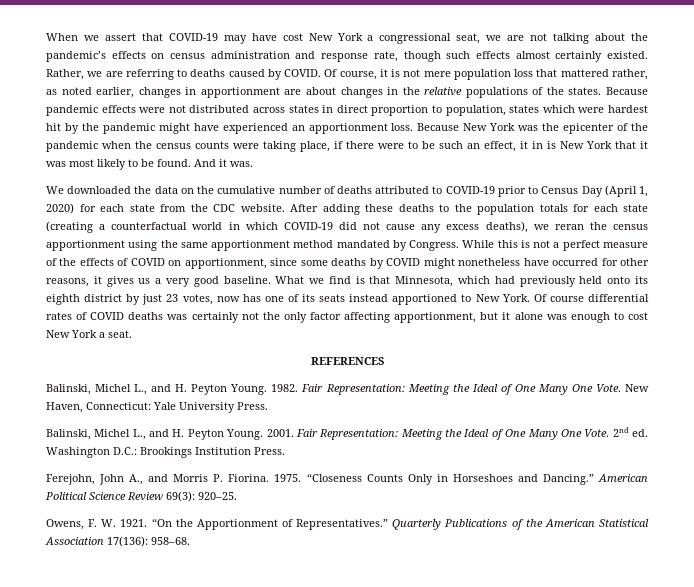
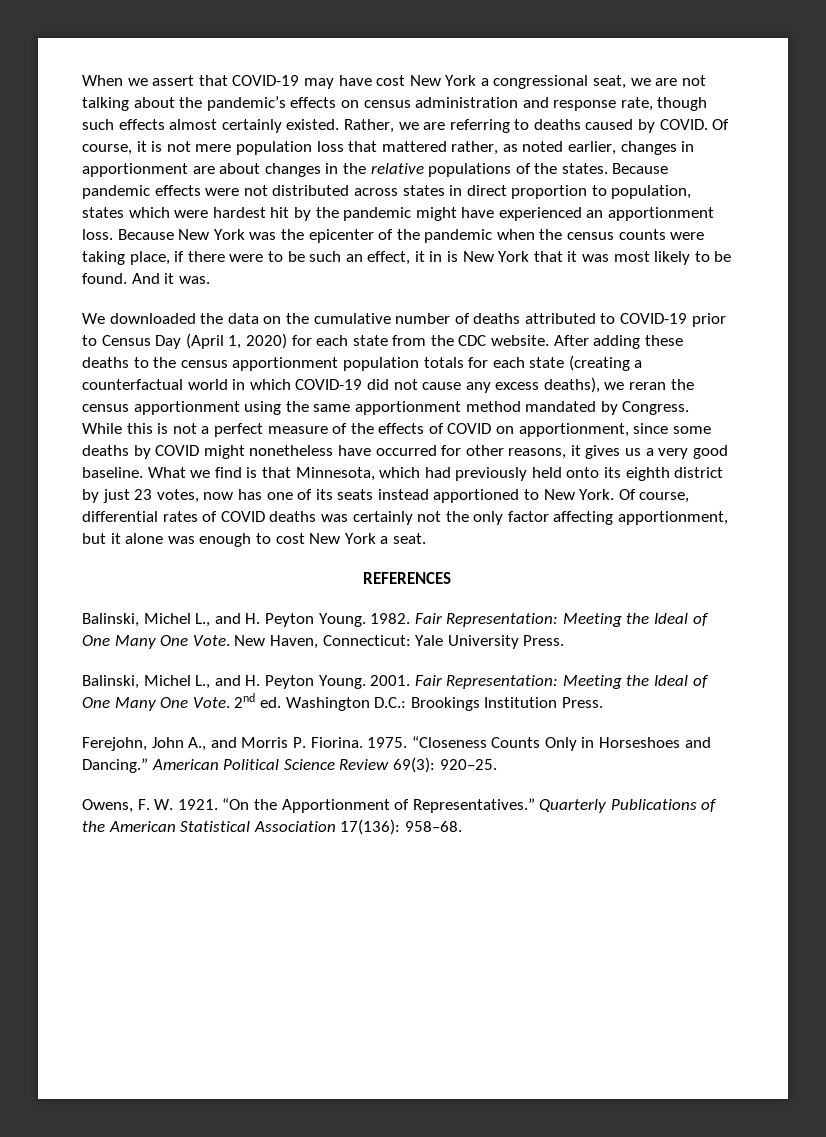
- After adding these deaths to the population totals for each state (creating a counterfactual world in which COVID-19 did not cause any excess deaths), we reran the census apportionment using the same apportionment method mandated by Congress.
+ After adding these deaths to the census apportionment population totals for each state (creating a counterfactual world in which COVID-19 did not cause any excess deaths), we reran the census apportionment using the same apportionment method mandated by Congress.
- Of course differential rates of COVID deaths was certainly not the only factor affecting apportionment, but it alone was enough to cost New York a seat.
+ Of course, differential rates of COVID deaths was certainly not the only factor affecting apportionment, but it alone was enough to cost New York a seat.

